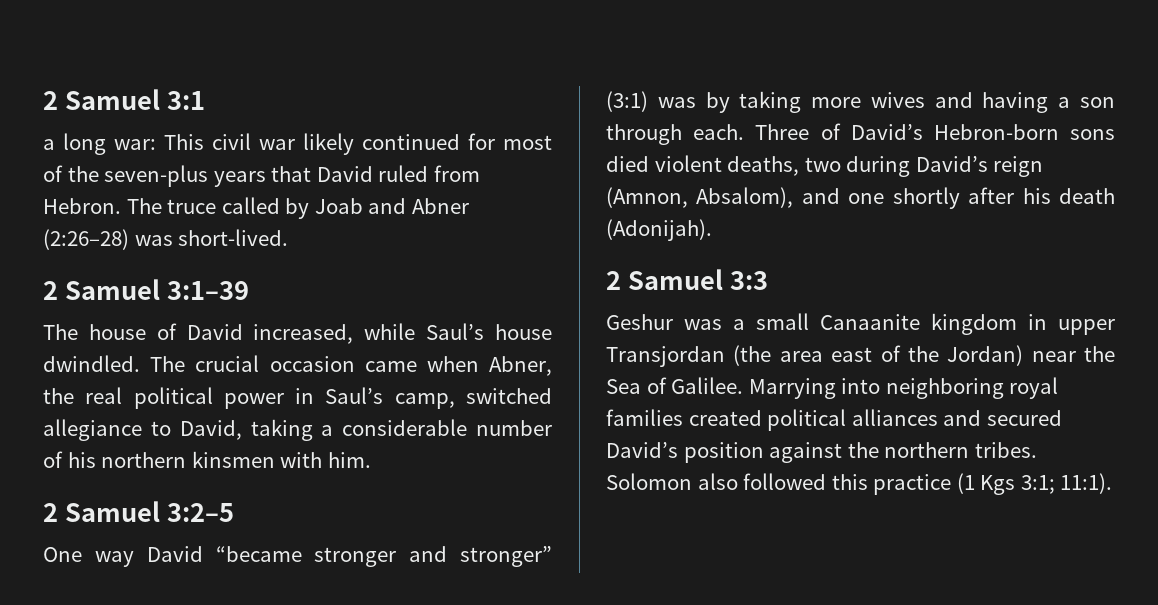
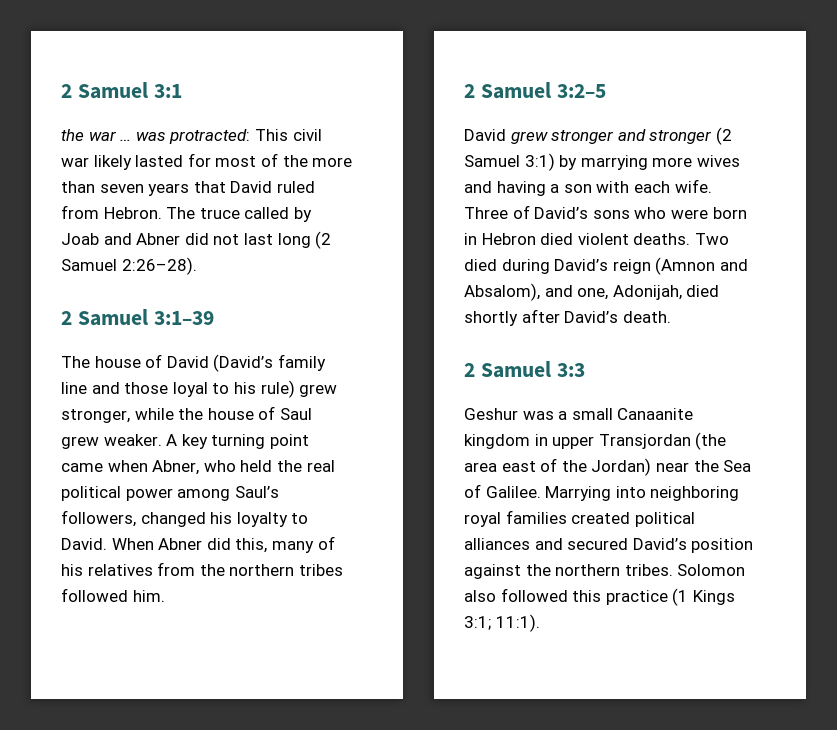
- a long war: This civil war likely continued for most of the seven-plus years that David ruled from Hebron.
+ the war … was protracted: This civil war likely lasted for most of the more than seven years that David ruled from Hebron.
- The truce called by Joab and Abner (2:26–28) was short-lived.
+ The truce called by Joab and Abner did not last long (2 Samuel 2:26–28).
- The house of David increased, while Saul’s house dwindled. The crucial occasion came when Abner, the real political power in Saul’s camp, switched allegiance to David, taking a considerable number of his northern kinsmen with him.
+ The house of David (David’s family line and those loyal to his rule) grew stronger, while the house of Saul grew weaker. A key turning point came when Abner, who held the real political power among Saul’s followers, changed his loyalty to David. When Abner did this, many of his relatives from the northern tribes followed him.
  2 Samuel 3:2–5
- One way David “became stronger and stronger” (3:1) was by taking more wives and having a son through each. Three of David’s Hebron-born sons died violent deaths, two during David’s reign (Amnon, Absalom), and one shortly after his death (Adonijah).
+ David grew stronger and stronger (2 Samuel 3:1) by marrying more wives and having a son with each wife. Three of David’s sons who were born in Hebron died violent deaths. Two died during David’s reign (Amnon and Absalom), and one, Adonijah, died shortly after David’s death.
- Solomon also followed this practice (1 Kgs 3:1; 11:1).
+ Solomon also followed this practice (1 Kings 3:1; 11:1).

